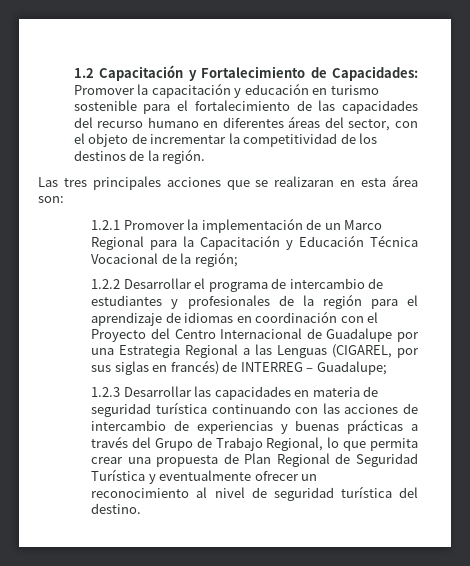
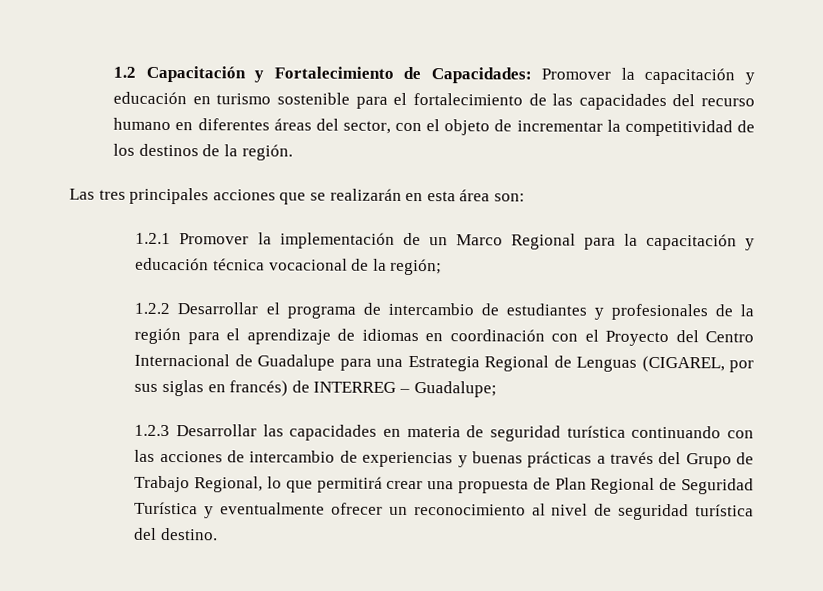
- Las tres principales acciones que se realizaran en esta área son:
+ Las tres principales acciones que se realizarán en esta área son:
- 1.2.1 Promover la implementación de un Marco Regional para la Capacitación y Educación Técnica Vocacional de la región;
+ 1.2.1 Promover la implementación de un Marco Regional para la capacitación y educación técnica vocacional de la región;
- 1.2.2 Desarrollar el programa de intercambio de estudiantes y profesionales de la región para el aprendizaje de idiomas en coordinación con el Proyecto del Centro Internacional de Guadalupe por una Estrategia Regional a las Lenguas (CIGAREL, por sus siglas en francés) de INTERREG – Guadalupe;
+ 1.2.2 Desarrollar el programa de intercambio de estudiantes y profesionales de la región para el aprendizaje de idiomas en coordinación con el Proyecto del Centro Internacional de Guadalupe para una Estrategia Regional de Lenguas (CIGAREL, por sus siglas en francés) de INTERREG – Guadalupe;
- 1.2.3 Desarrollar las capacidades en materia de seguridad turística continuando con las acciones de intercambio de experiencias y buenas prácticas a través del Grupo de Trabajo Regional, lo que permita crear una propuesta de Plan Regional de Seguridad Turística y eventualmente ofrecer un reconocimiento al nivel de seguridad turística del destino.
+ 1.2.3 Desarrollar las capacidades en materia de seguridad turística continuando con las acciones de intercambio de experiencias y buenas prácticas a través del Grupo de Trabajo Regional, lo que permitirá crear una propuesta de Plan Regional de Seguridad Turística y eventualmente ofrecer un reconocimiento al nivel de seguridad turística del destino.

